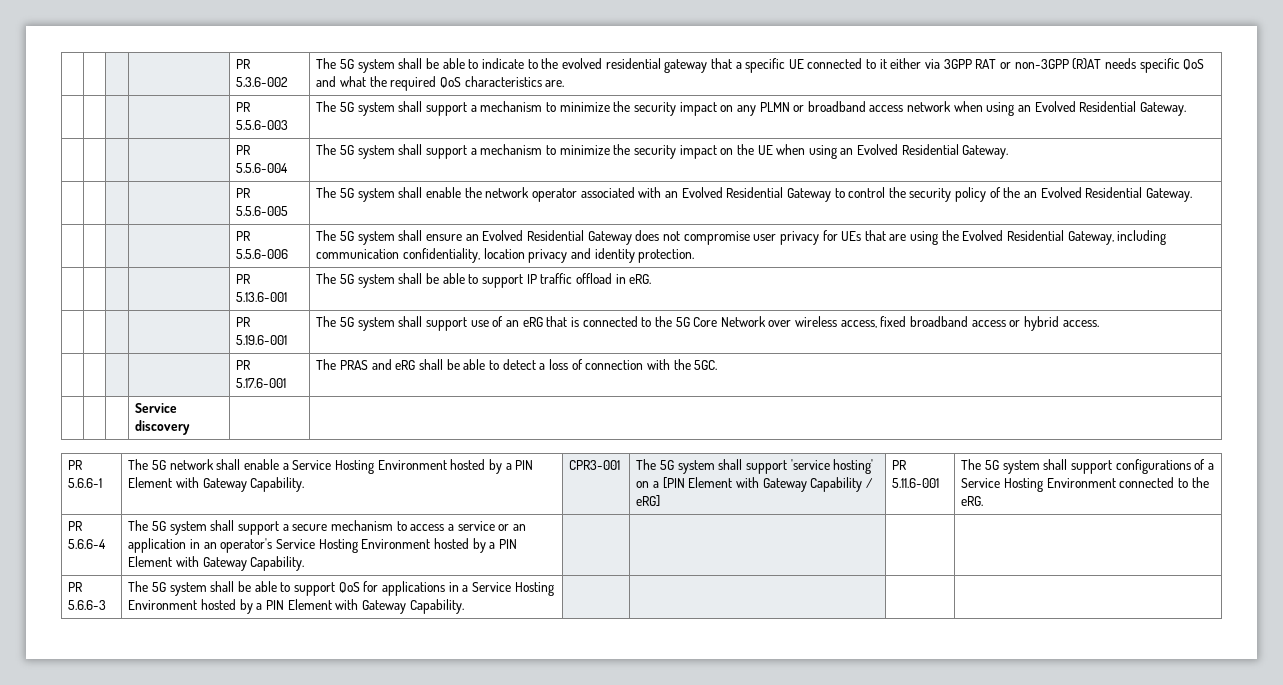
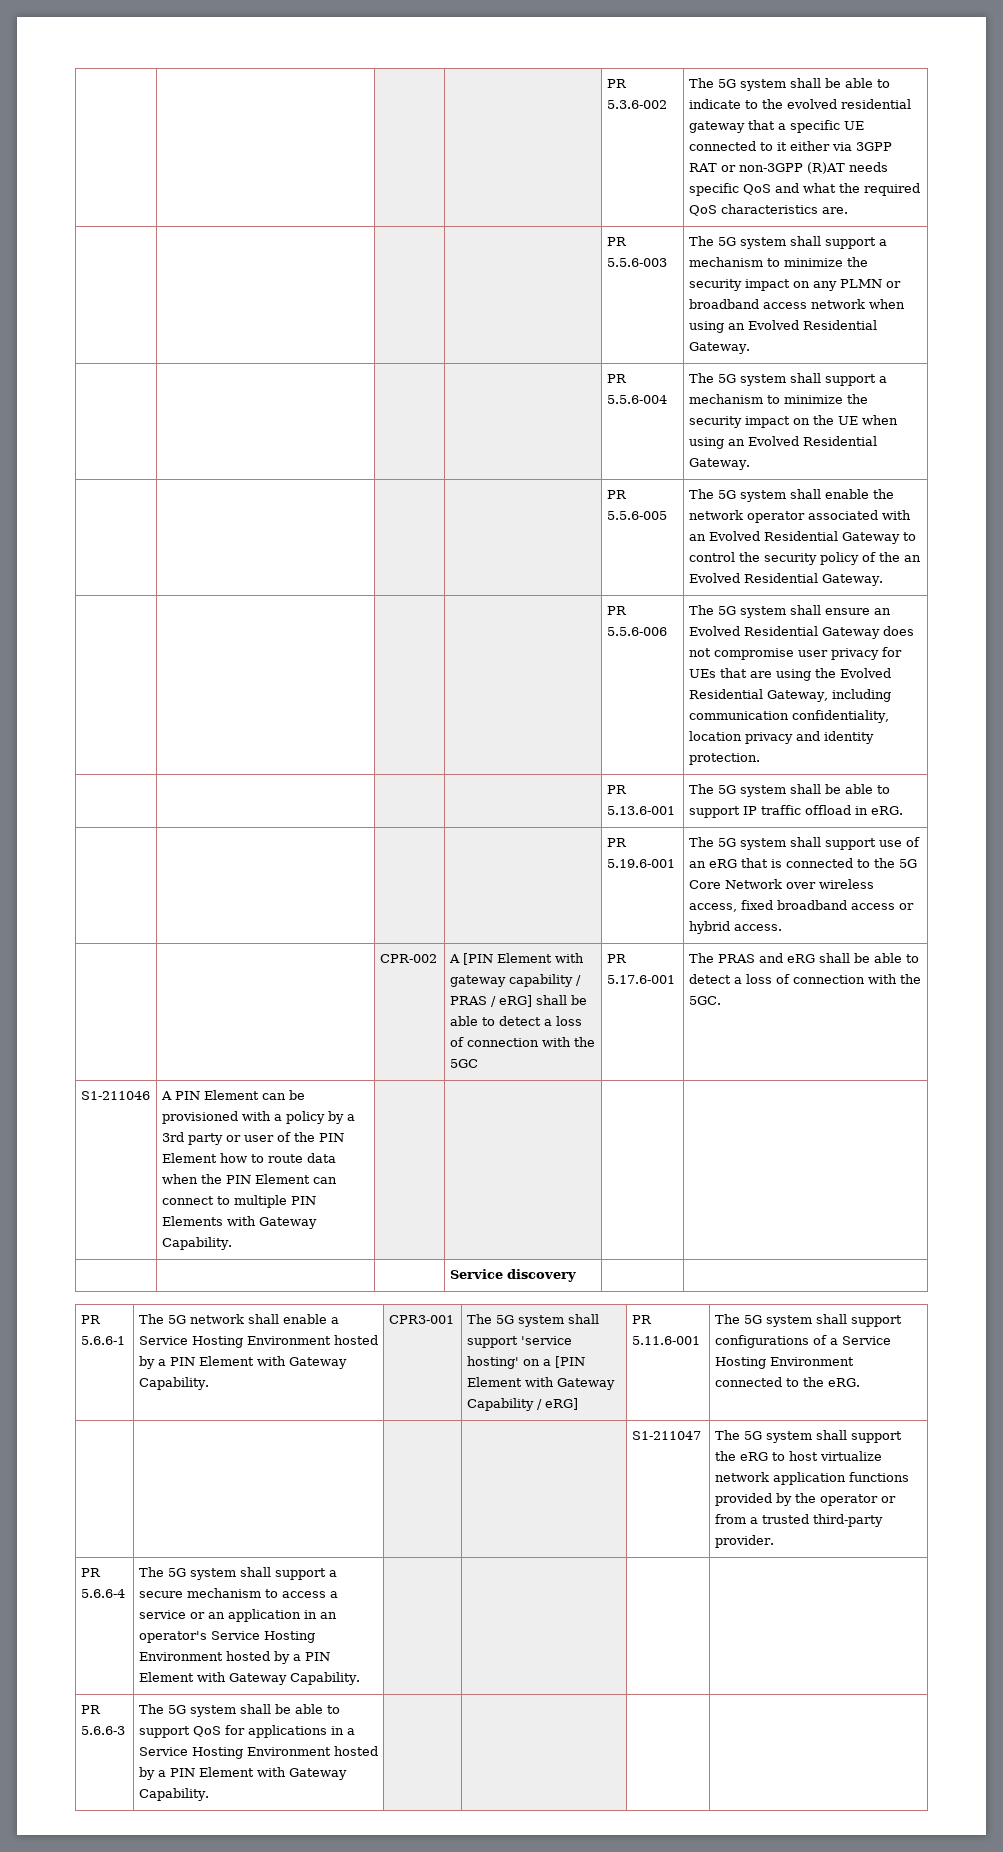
+ CPR-002 | A [PIN Element with gateway capability / PRAS / eRG] shall be able to detect a loss of connection with the 5GC
+ S1-211046 | A PIN Element can be provisioned with a policy by a 3rd party or user of the PIN Element how to route data when the PIN Element can connect to multiple PIN Elements with Gateway Capability. | | | |
+ | | | | S1-211047 | The 5G system shall support the eRG to host virtualize network application functions provided by the operator or from a trusted third-party provider.

